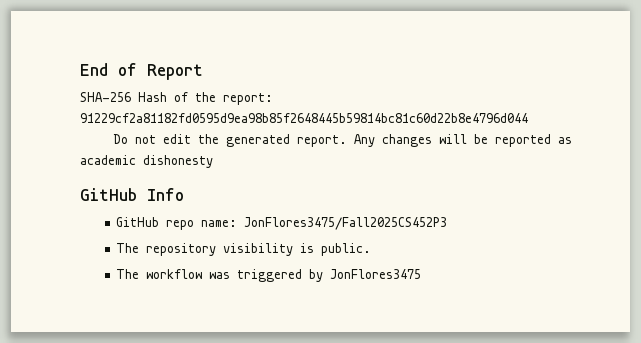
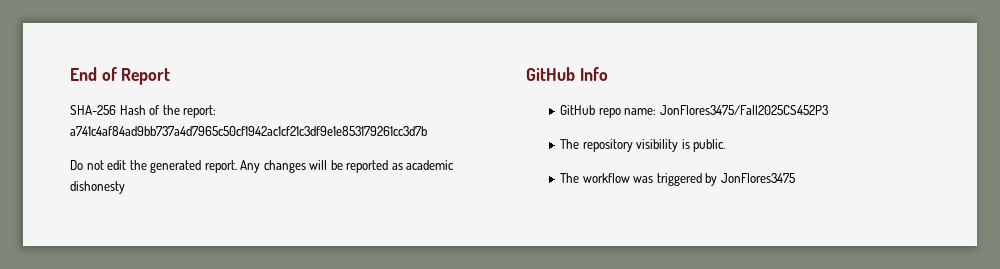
- SHA-256 Hash of the report: 91229cf2a81182fd0595d9ea98b85f2648445b59814bc81c60d22b8e4796d044
+ SHA-256 Hash of the report: a741c4af84ad9bb737a4d7965c50cf1942ac1cf21c3df9e1e853179261cc3d7b

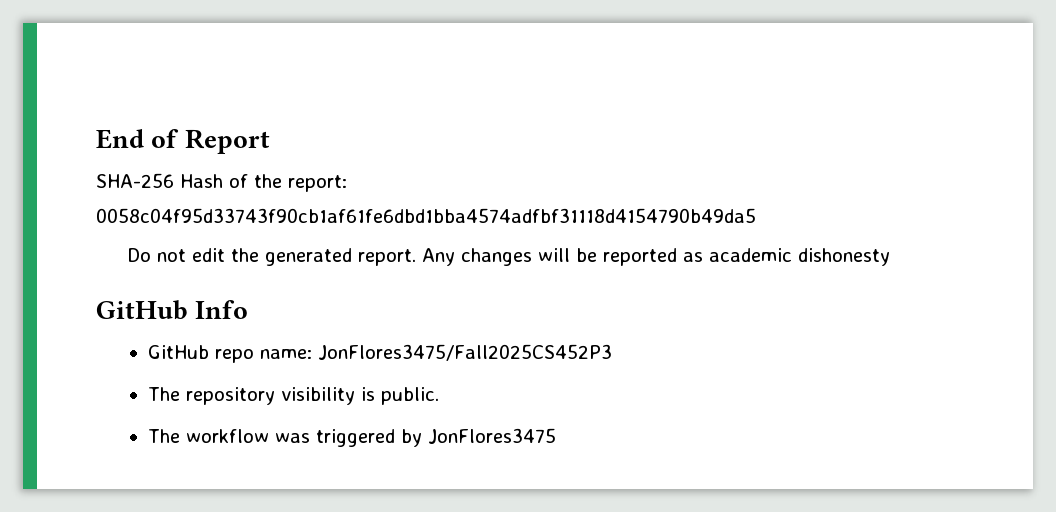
- SHA-256 Hash of the report: a741c4af84ad9bb737a4d7965c50cf1942ac1cf21c3df9e1e853179261cc3d7b
+ SHA-256 Hash of the report: 0058c04f95d33743f90cb1af61fe6dbd1bba4574adfbf31118d4154790b49da5

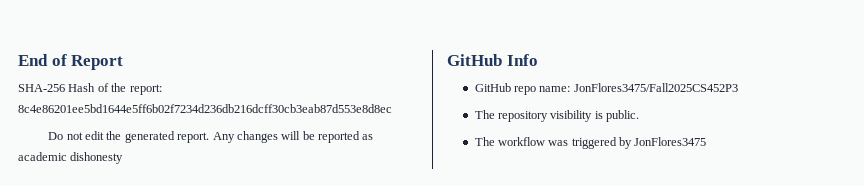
- SHA-256 Hash of the report: 0058c04f95d33743f90cb1af61fe6dbd1bba4574adfbf31118d4154790b49da5
+ SHA-256 Hash of the report: 8c4e86201ee5bd1644e5ff6b02f7234d236db216dcff30cb3eab87d553e8d8ec

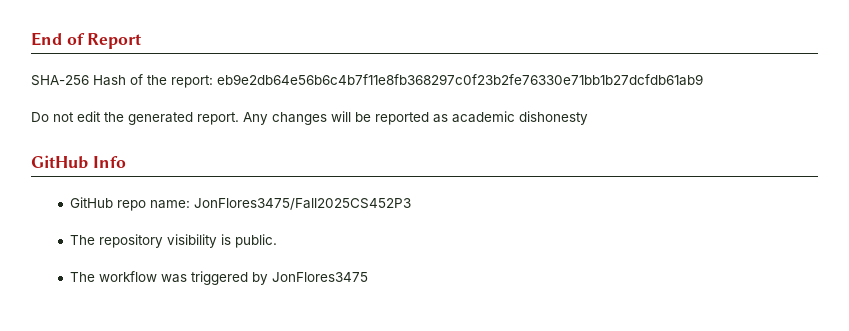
- SHA-256 Hash of the report: 8c4e86201ee5bd1644e5ff6b02f7234d236db216dcff30cb3eab87d553e8d8ec
+ SHA-256 Hash of the report: eb9e2db64e56b6c4b7f11e8fb368297c0f23b2fe76330e71bb1b27dcfdb61ab9

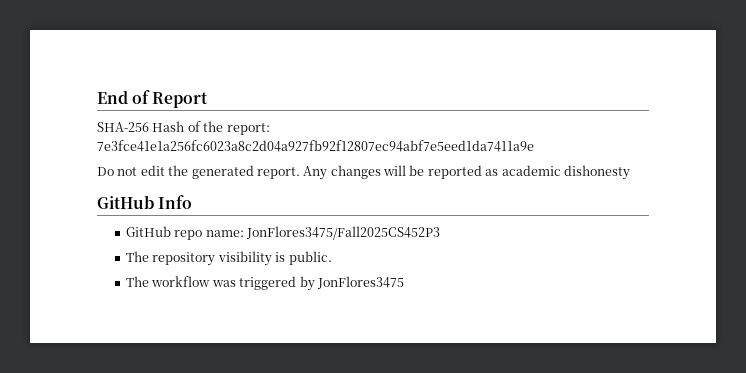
- SHA-256 Hash of the report: eb9e2db64e56b6c4b7f11e8fb368297c0f23b2fe76330e71bb1b27dcfdb61ab9
+ SHA-256 Hash of the report: 7e3fce41e1a256fc6023a8c2d04a927fb92f12807ec94abf7e5eed1da7411a9e

